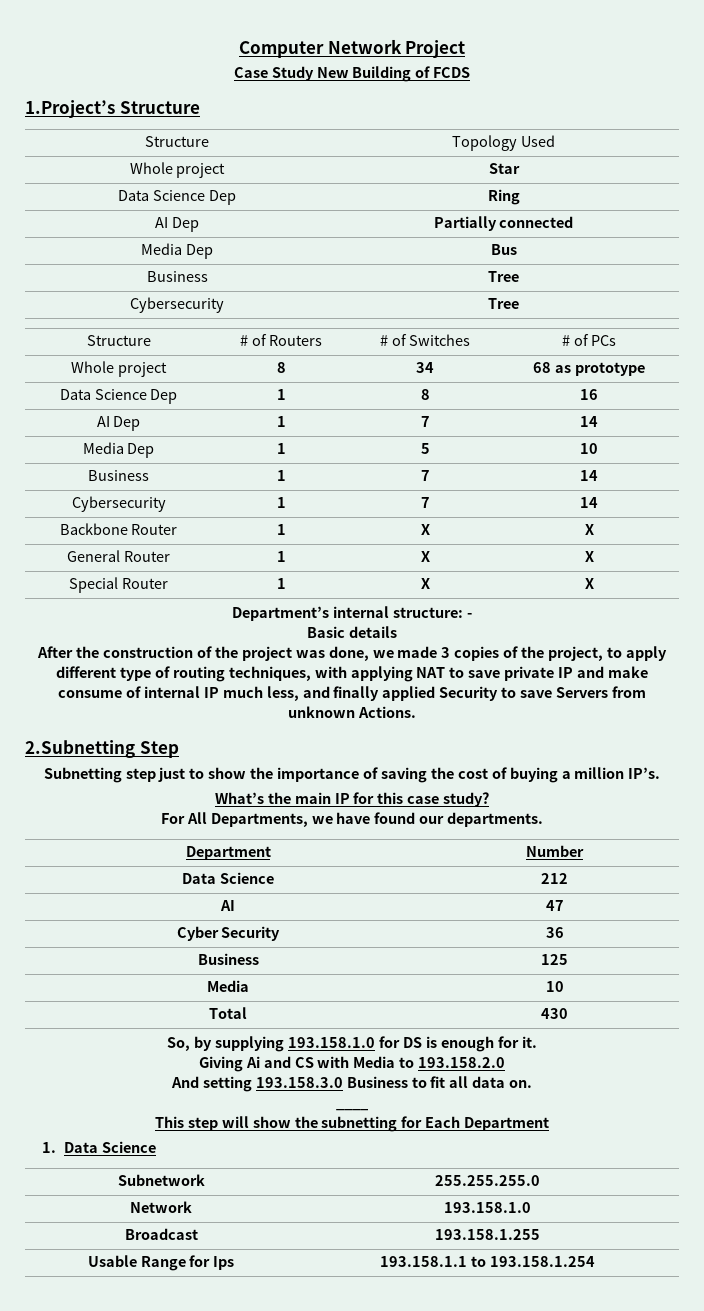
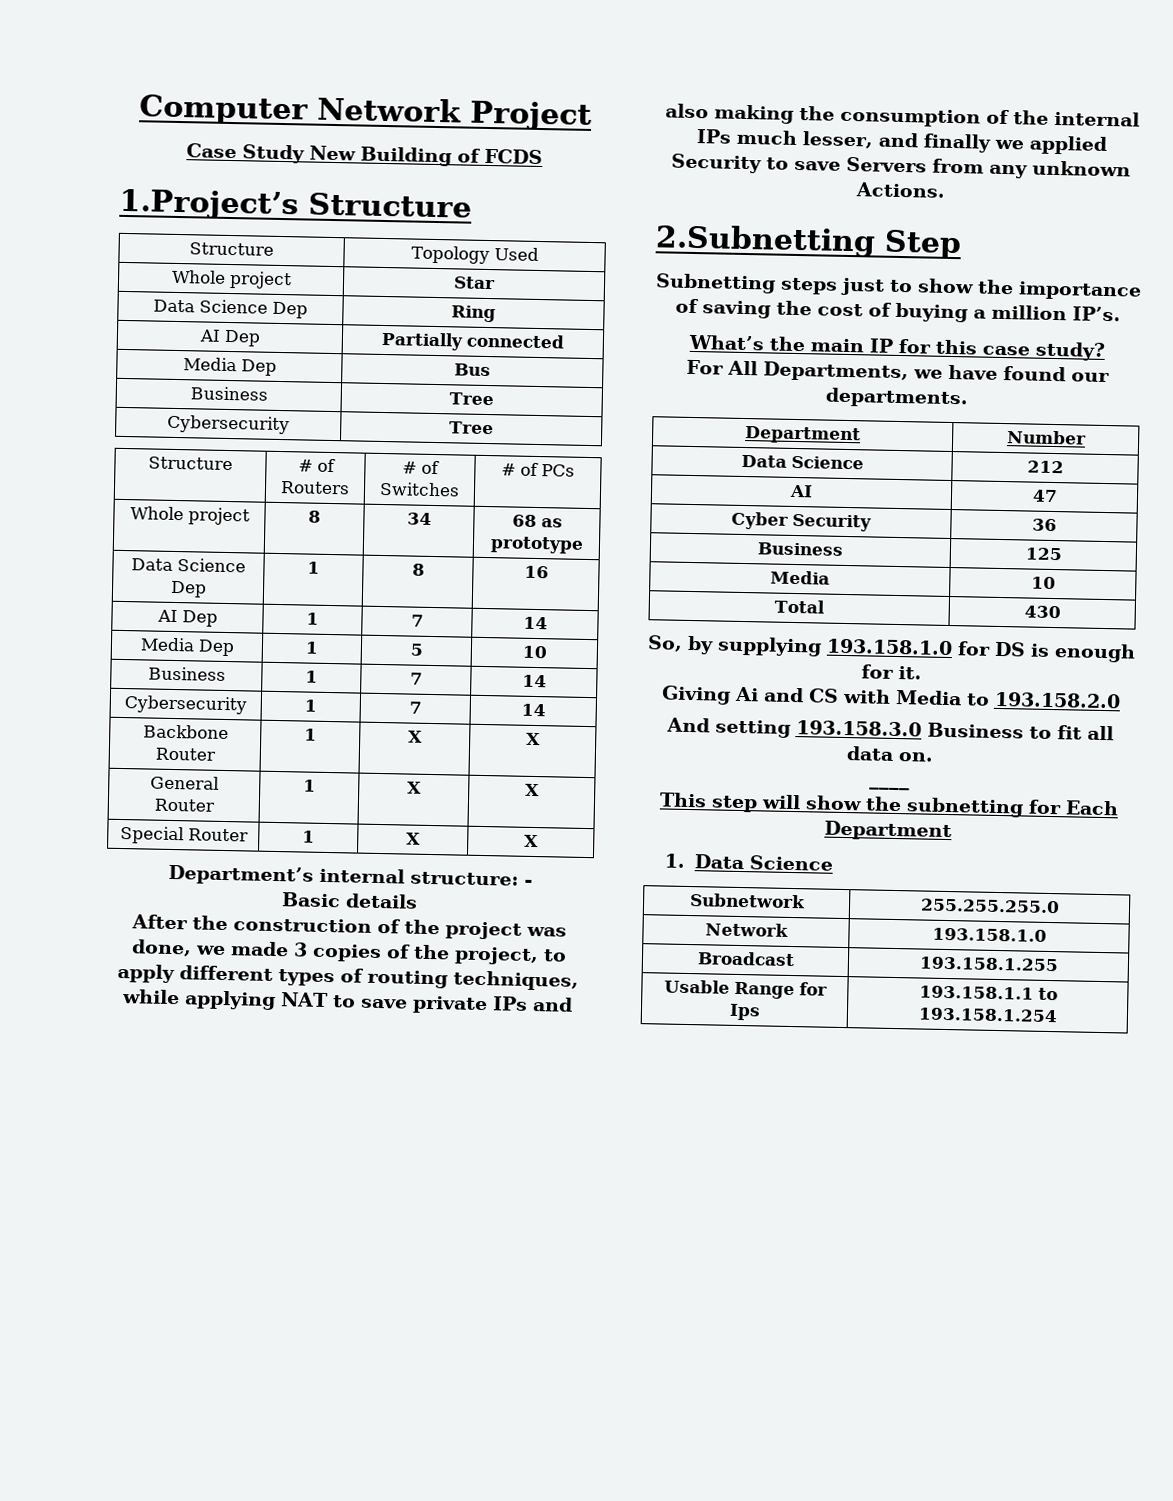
- After the construction of the project was done, we made 3 copies of the project, to apply different type of routing techniques, with applying NAT to save private IP and make consume of internal IP much less, and finally applied Security to save Servers from unknown Actions.
+ After the construction of the project was done, we made 3 copies of the project, to apply different types of routing techniques, while applying NAT to save private IPs and also making the consumption of the internal IPs much lesser, and finally we applied Security to save Servers from any unknown Actions.
- Subnetting step just to show the importance of saving the cost of buying a million IP’s.
+ Subnetting steps just to show the importance of saving the cost of buying a million IP’s.

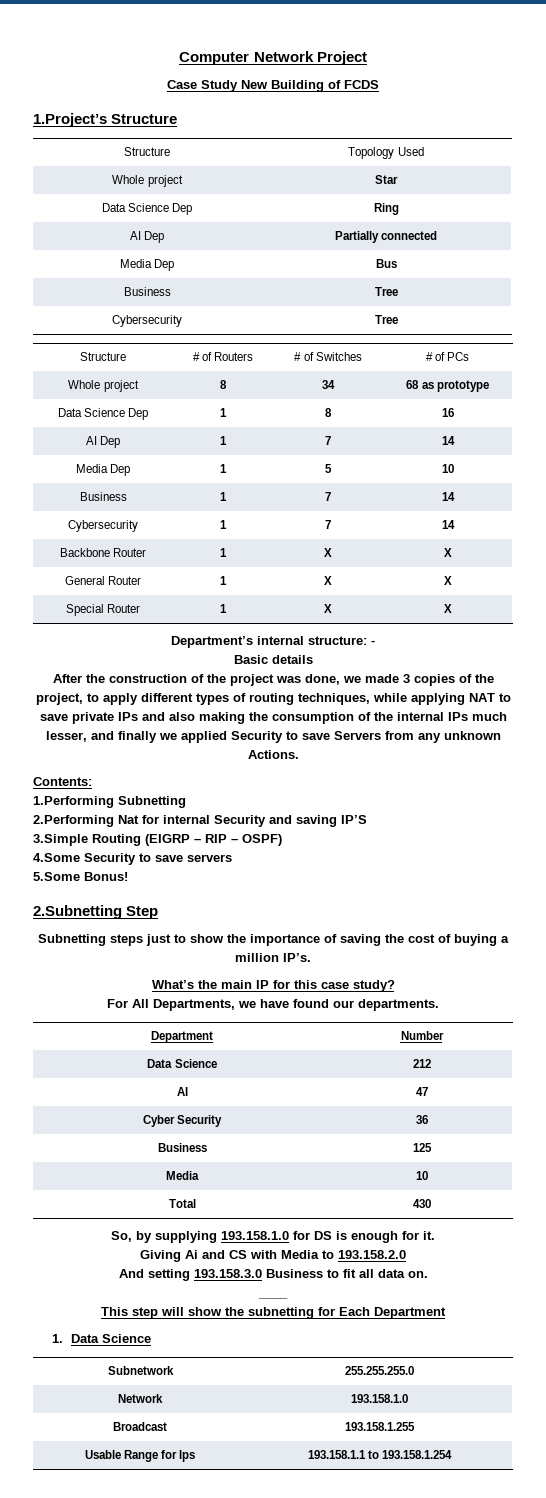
+ Contents:
+ 1.Performing Subnetting
+ 2.Performing Nat for internal Security and saving IP’S
+ 3.Simple Routing (EIGRP – RIP – OSPF)
+ 4.Some Security to save servers
+ 5.Some Bonus!

